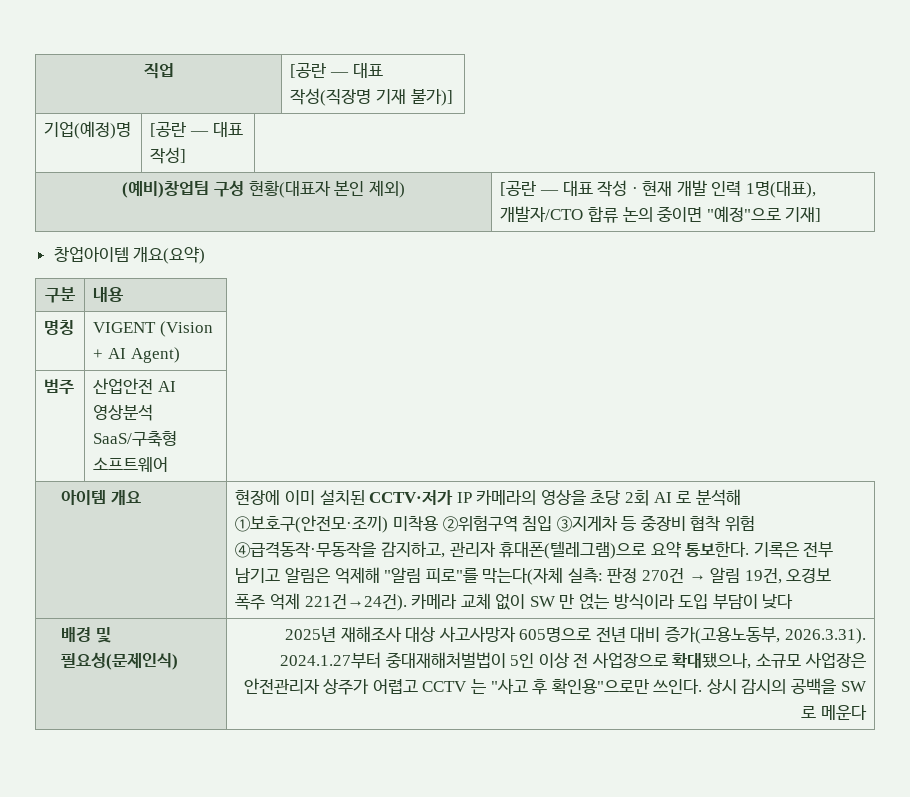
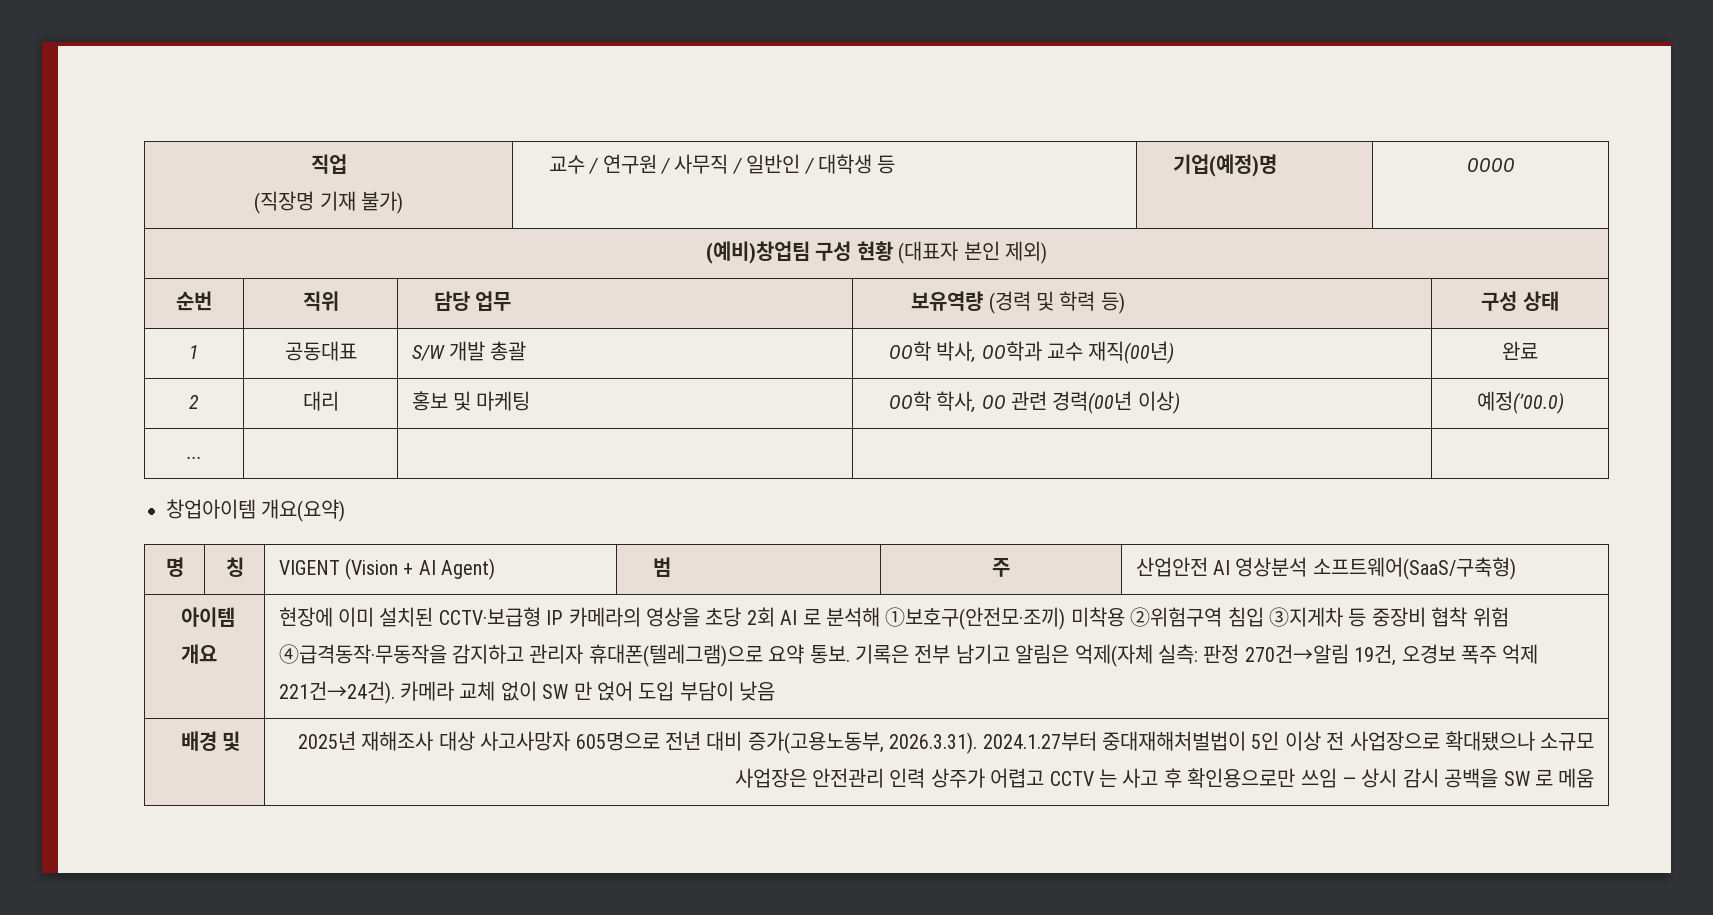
- 직업 | [공란 — 대표 작성(직장명 기재 불가)]
- 기업(예정)명 | [공란 — 대표 작성]
+ 직업
+ (직장명 기재 불가) | 교수 / 연구원 / 사무직 / 일반인 / 대학생 등 | 기업(예정)명 | OOOO
- (예비)창업팀 구성 현황(대표자 본인 제외) | [공란 — 대표 작성 · 현재 개발 인력 1명(대표), 개발자/CTO 합류 논의 중이면 "예정"으로 기재]
+ (예비)창업팀 구성 현황 (대표자 본인 제외)
+ 순번 | 직위 | 담당 업무 | 보유역량 (경력 및 학력 등) | 구성 상태
+ 1 | 공동대표 | S/W 개발 총괄 | OO학 박사, OO학과 교수 재직(00년) | 완료
+ 2 | 대리 | 홍보 및 마케팅 | OO학 학사, OO 관련 경력(00년 이상) | 예정(’00.0)
+ ... | | | |
- 구분 | 내용
- 명칭 | VIGENT (Vision + AI Agent)
- 범주 | 산업안전 AI 영상분석 SaaS/구축형 소프트웨어
+ 명 | 칭 | VIGENT (Vision + AI Agent) | 범 | 주 | 산업안전 AI 영상분석 소프트웨어(SaaS/구축형)
- 현장에 이미 설치된 CCTV·저가 IP 카메라의 영상을 초당 2회 AI 로 분석해 ①보호구(안전모·조끼) 미착용 ②위험구역 침입 ③지게차 등 중장비 협착 위험 ④급격동작·무동작을 감지하고, 관리자 휴대폰(텔레그램)으로 요약 통보한다.
+ 현장에 이미 설치된 CCTV·보급형 IP 카메라의 영상을 초당 2회 AI 로 분석해 ①보호구(안전모·조끼) 미착용 ②위험구역 침입 ③지게차 등 중장비 협착 위험 ④급격동작·무동작을 감지하고 관리자 휴대폰(텔레그램)으로 요약 통보.
- 기록은 전부 남기고 알림은 억제해 "알림 피로"를 막는다(자체 실측: 판정 270건 → 알림 19건, 오경보 폭주 억제 221건→24건).
+ 기록은 전부 남기고 알림은 억제(자체 실측: 판정 270건→알림 19건, 오경보 폭주 억제 221건→24건).
- 카메라 교체 없이 SW 만 얹는 방식이라 도입 부담이 낮다
+ 카메라 교체 없이 SW 만 얹어 도입 부담이 낮음
- 배경 및 필요성(문제인식) | 2025년 재해조사 대상 사고사망자 605명으로 전년 대비 증가(고용노동부, 2026.3.31). 2024.1.27부터 중대재해처벌법이 5인 이상 전 사업장으로 확대됐으나, 소규모 사업장은 안전관리자 상주가 어렵고 CCTV 는 "사고 후 확인용"으로만 쓰인다. 상시 감시의 공백을 SW 로 메운다
+ 배경 및 | 2025년 재해조사 대상 사고사망자 605명으로 전년 대비 증가(고용노동부, 2026.3.31). 2024.1.27부터 중대재해처벌법이 5인 이상 전 사업장으로 확대됐으나 소규모 사업장은 안전관리 인력 상주가 어렵고 CCTV 는 사고 후 확인용으로만 쓰임 — 상시 감시 공백을 SW 로 메움

